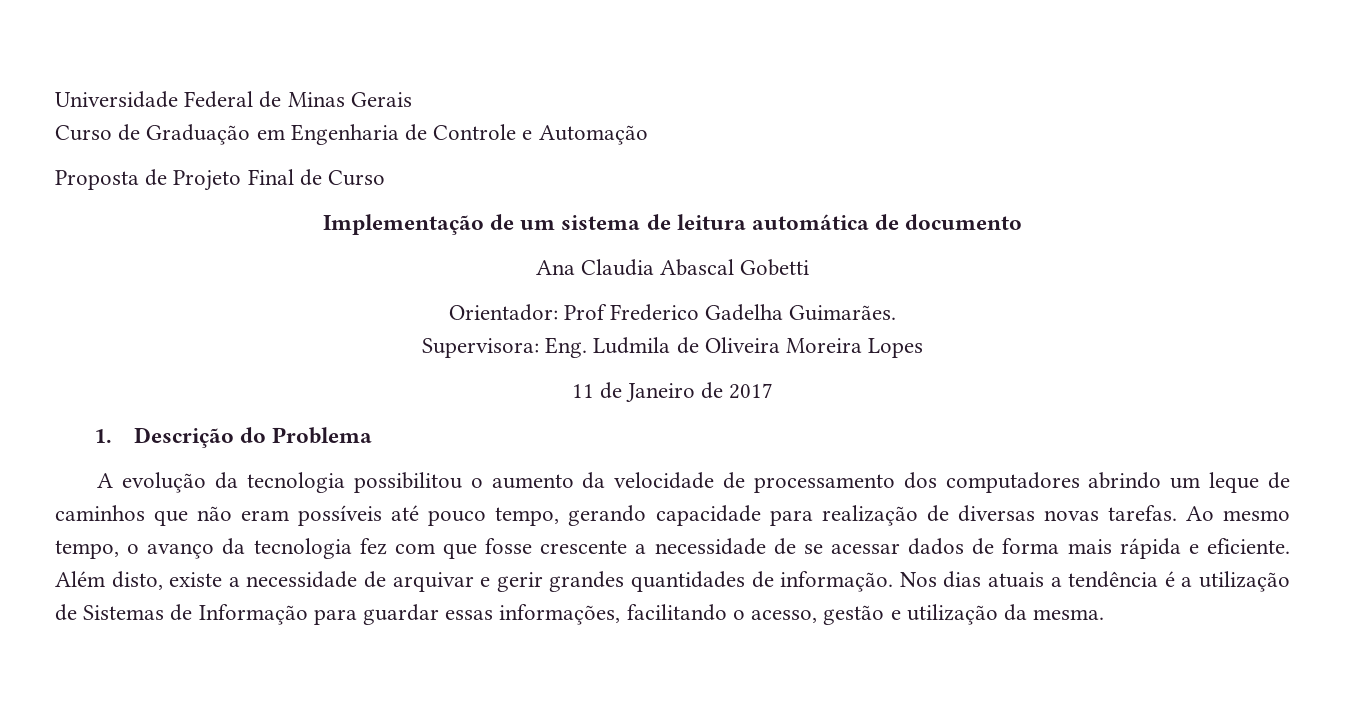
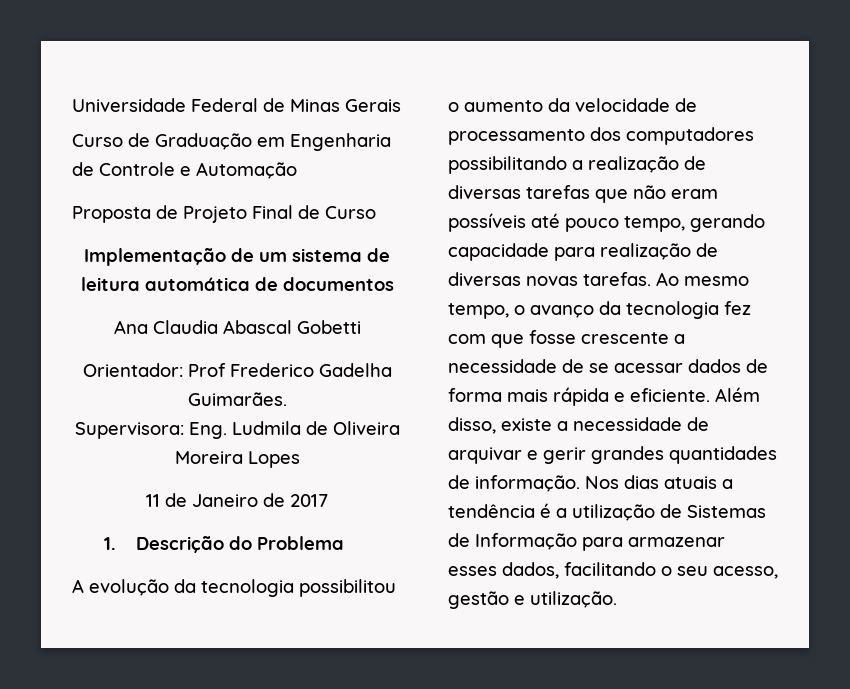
- Implementação de um sistema de leitura automática de documento
+ Implementação de um sistema de leitura automática de documentos
- A evolução da tecnologia possibilitou o aumento da velocidade de processamento dos computadores abrindo um leque de caminhos que não eram possíveis até pouco tempo, gerando capacidade para realização de diversas novas tarefas.
+ A evolução da tecnologia possibilitou o aumento da velocidade de processamento dos computadores possibilitando a realização de diversas tarefas que não eram possíveis até pouco tempo, gerando capacidade para realização de diversas novas tarefas.
- Além disto, existe a necessidade de arquivar e gerir grandes quantidades de informação.
+ Além disso, existe a necessidade de arquivar e gerir grandes quantidades de informação.
- Nos dias atuais a tendência é a utilização de Sistemas de Informação para guardar essas informações, facilitando o acesso, gestão e utilização da mesma.
+ Nos dias atuais a tendência é a utilização de Sistemas de Informação para armazenar esses dados, facilitando o seu acesso, gestão e utilização.

